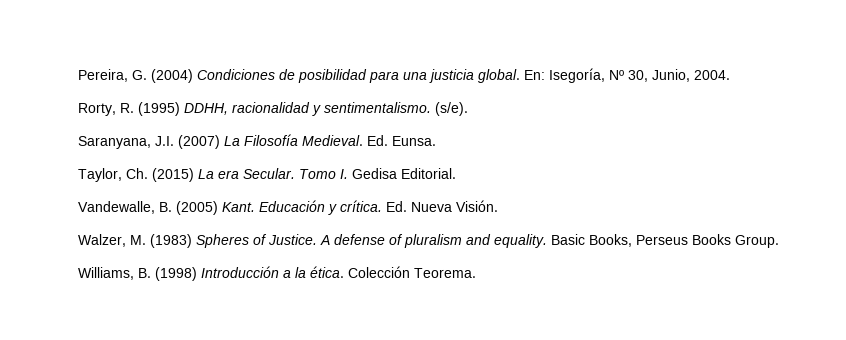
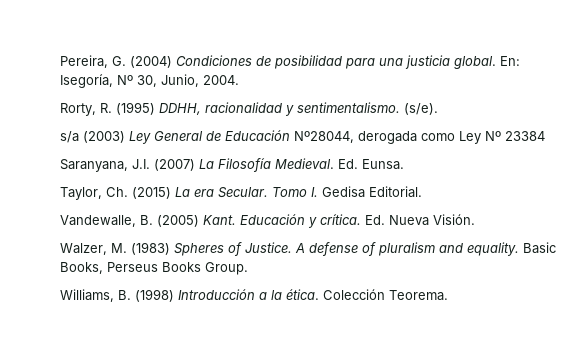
+ s/a (2003) Ley General de Educación Nº28044, derogada como Ley Nº 23384

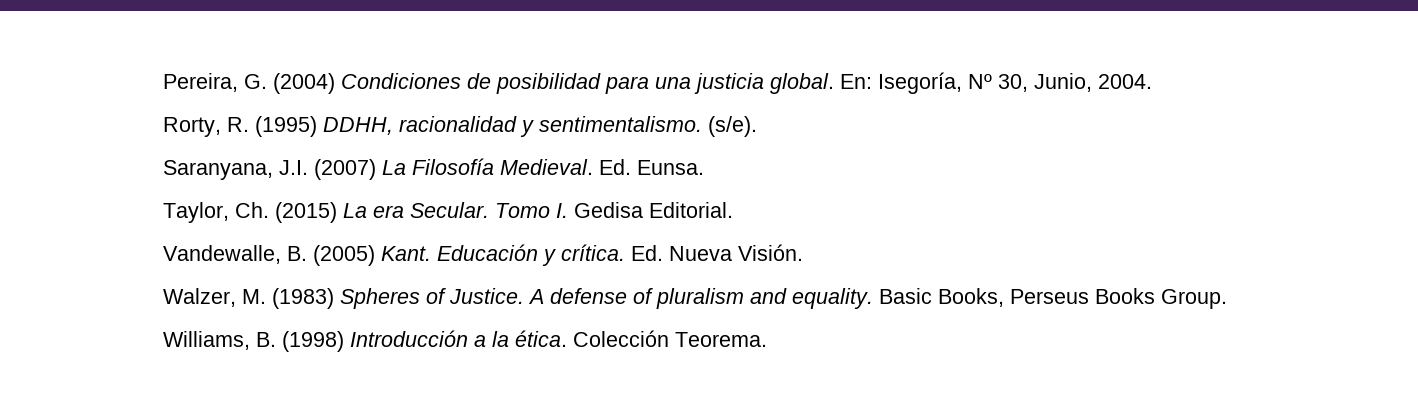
- s/a (2003) Ley General de Educación Nº28044, derogada como Ley Nº 23384

